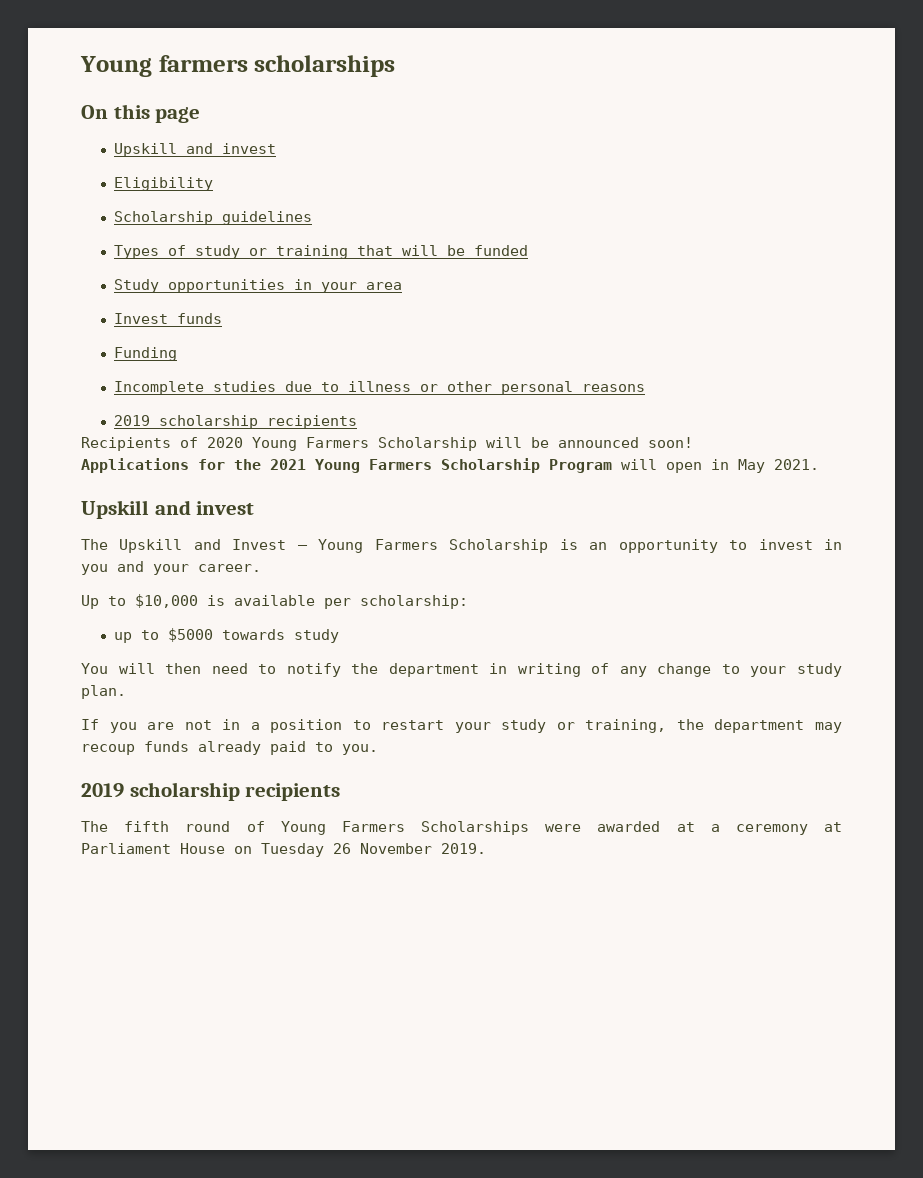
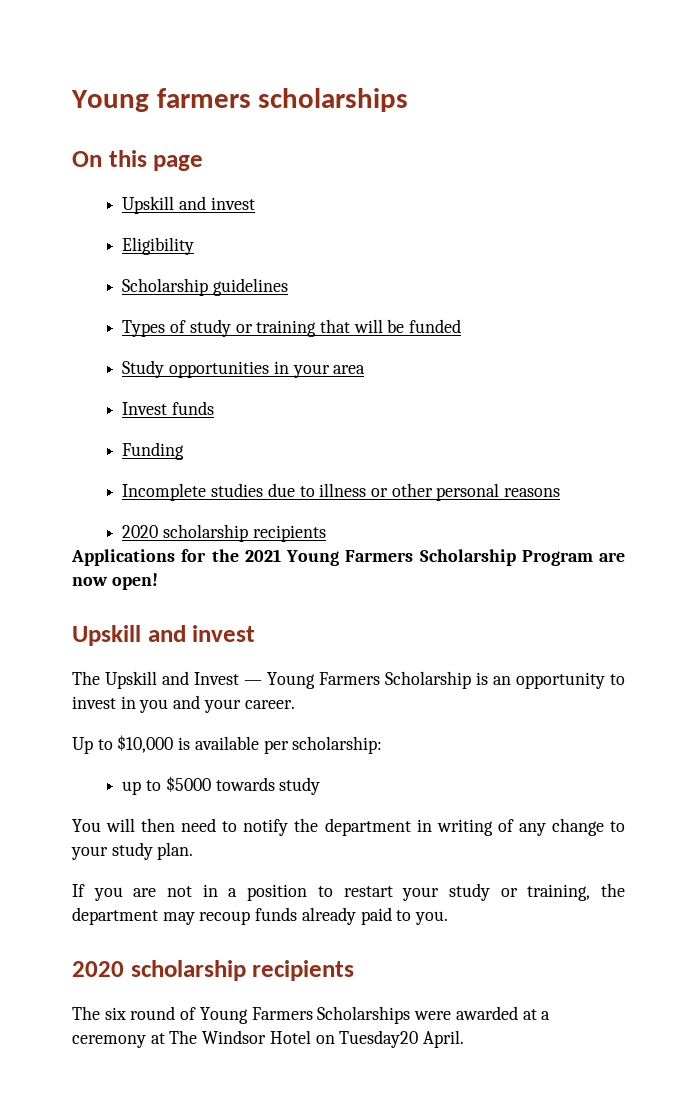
  Incomplete studies due to illness or other personal reasons
- 2019 scholarship recipients
- Recipients of 2020 Young Farmers Scholarship will be announced soon!
+ 2020 scholarship recipients
- Applications for the 2021 Young Farmers Scholarship Program will open in May 2021.
+ Applications for the 2021 Young Farmers Scholarship Program are now open!
  If you are not in a position to restart your study or training, the department may recoup funds already paid to you.
- 2019 scholarship recipients
+ 2020 scholarship recipients
- The fifth round of Young Farmers Scholarships were awarded at a ceremony at Parliament House on Tuesday 26 November 2019.
+ The six round of Young Farmers Scholarships were awarded at a ceremony at The Windsor Hotel on Tuesday20 April.

